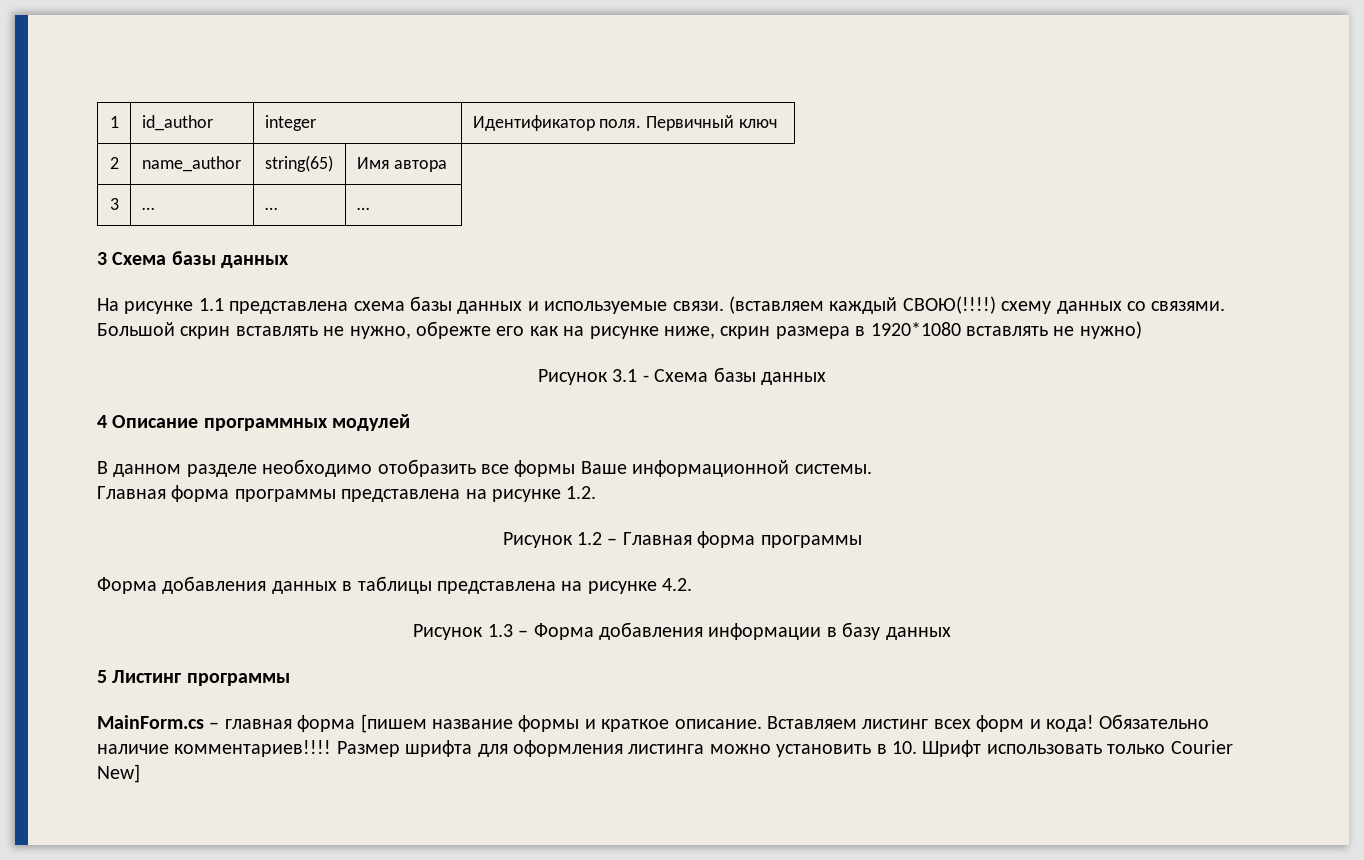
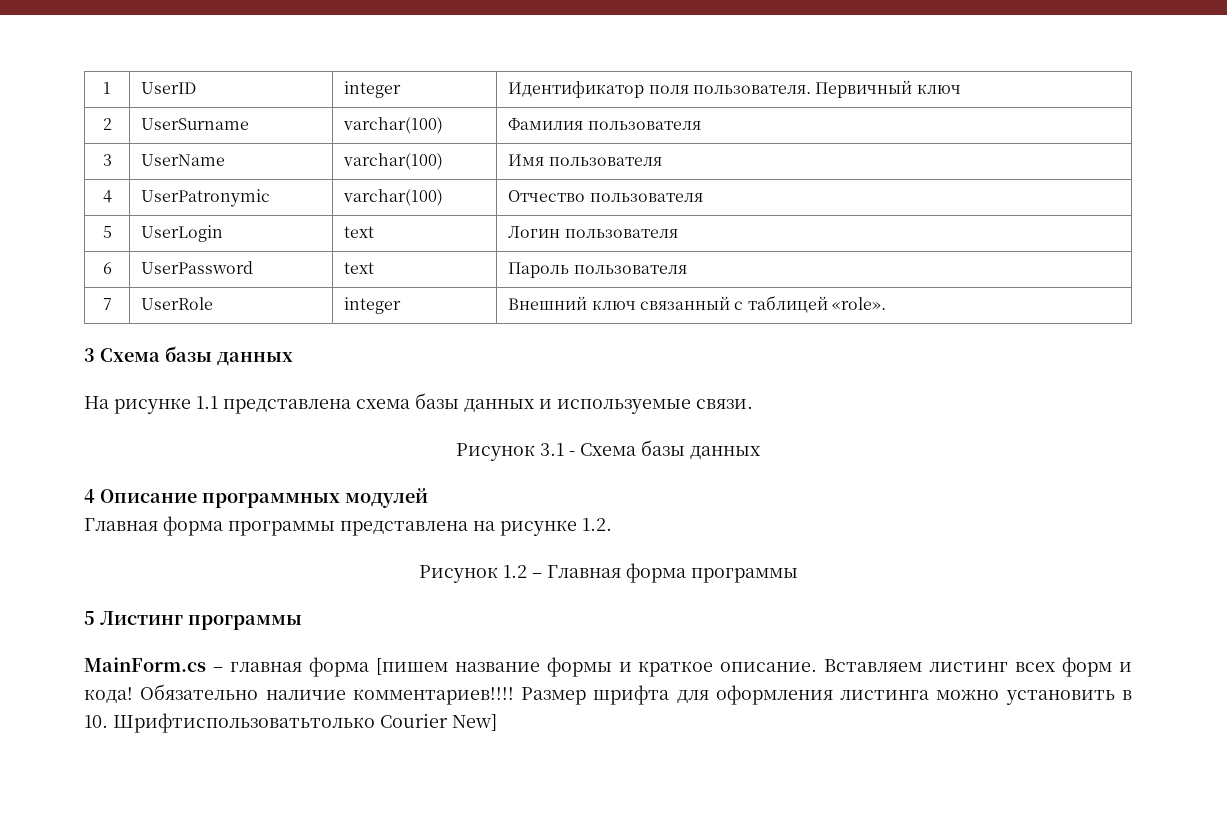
- 1 | id_author | integer | Идентификатор поля. Первичный ключ
+ 1 | UserID | integer | Идентификатор поля пользователя. Первичный ключ
- 2 | name_author | string(65) | Имя автора
- 3 | … | … | …
+ 2 | UserSurname | varchar(100) | Фамилия пользователя
+ 3 | UserName | varchar(100) | Имя пользователя
+ 4 | UserPatronymic | varchar(100) | Отчество пользователя
+ 5 | UserLogin | text | Логин пользователя
+ 6 | UserPassword | text | Пароль пользователя
+ 7 | UserRole | integer | Внешний ключ связанный с таблицей «role».
- (вставляем каждый СВОЮ(!!!!) схему данных со связями. Большой скрин вставлять не нужно, обрежте его как на рисунке ниже, скрин размера в 1920*1080 вставлять не нужно)
- В данном разделе необходимо отобразить все формы Ваше информационной системы.
- Форма добавления данных в таблицы представлена на рисунке 4.2.
- Рисунок 1.3 – Форма добавления информации в базу данных
- Размер шрифта для оформления листинга можно установить в 10. Шрифт использовать только Courier New]
+ Размер шрифта для оформления листинга можно установить в 10. Шрифтиспользоватьтолько Courier New]

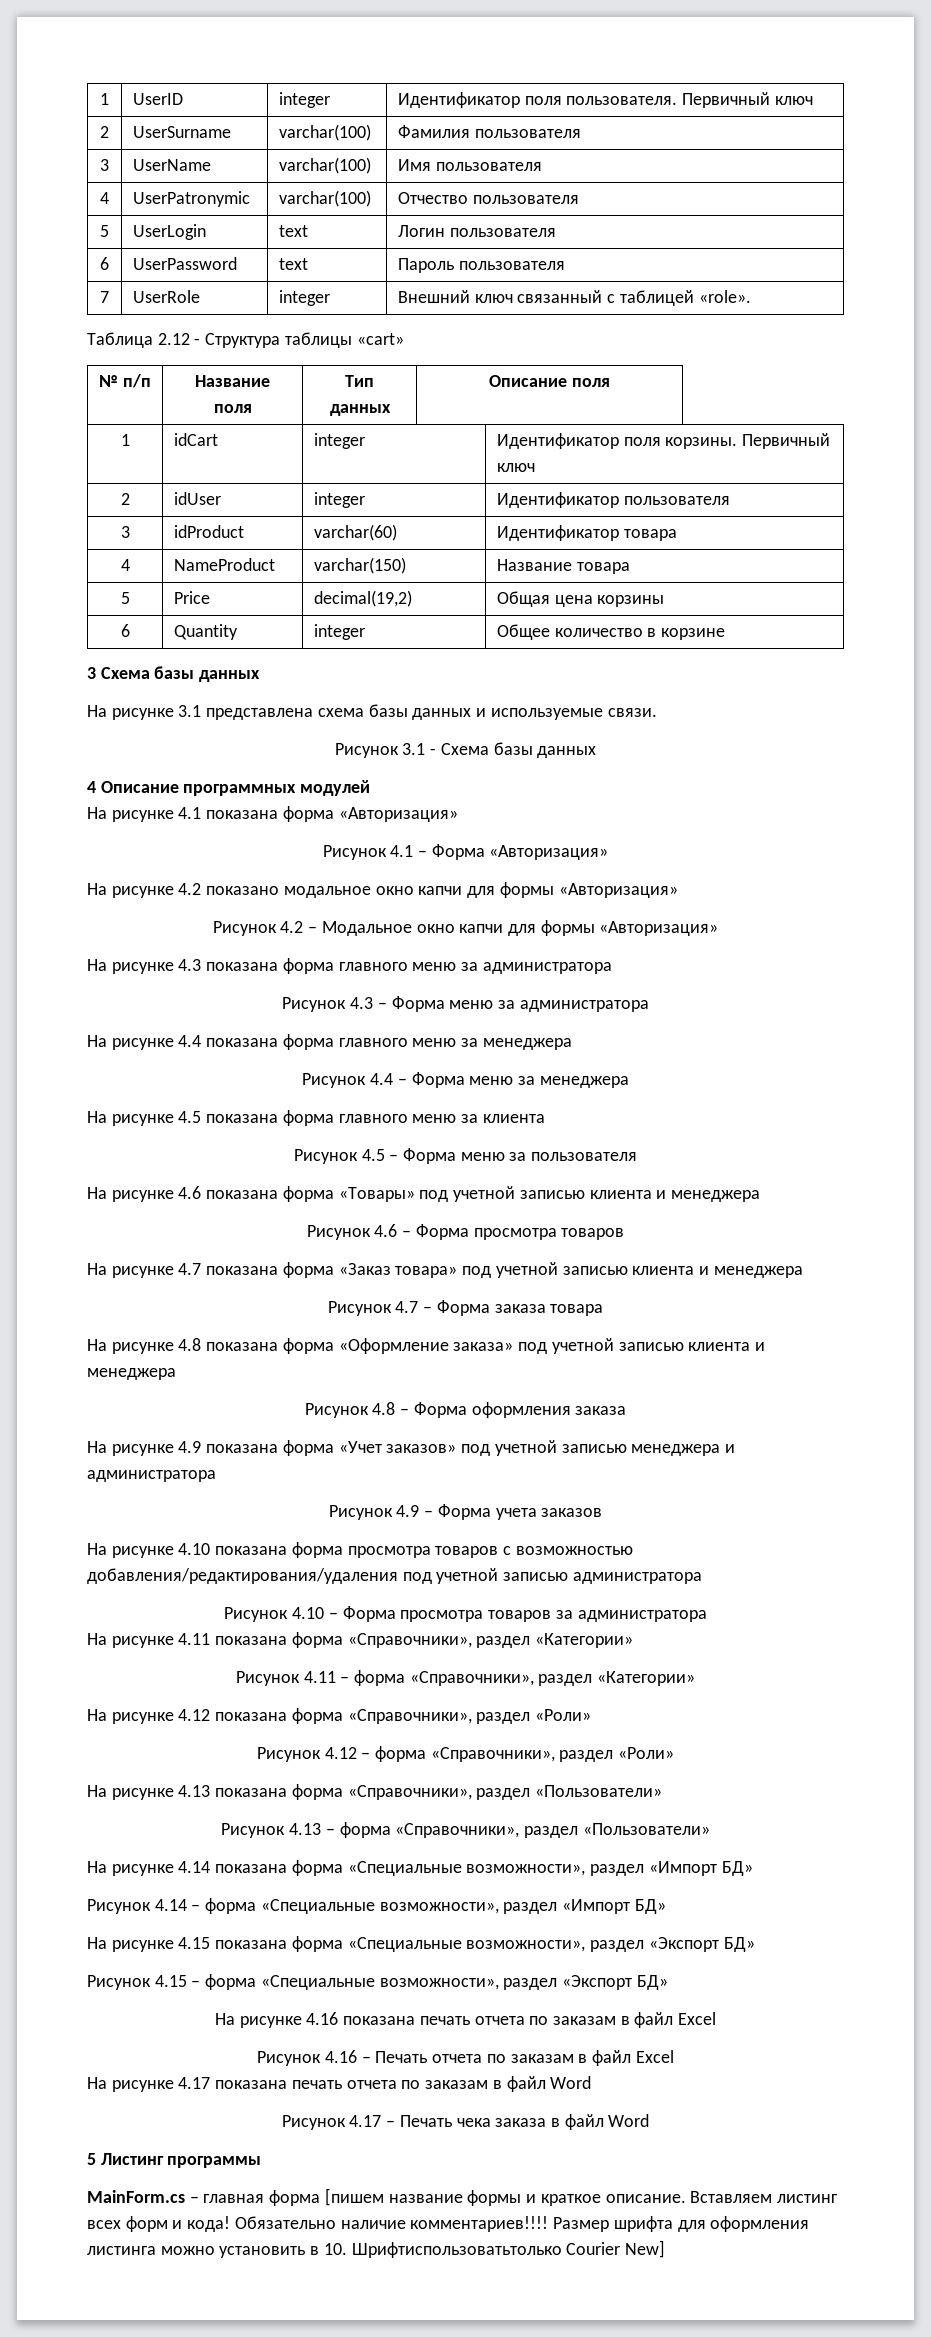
+ Таблица 2.12 - Структура таблицы «cart»
+ № п/п | Название поля | Тип данных | Описание поля
+ 1 | idCart | integer | Идентификатор поля корзины. Первичный ключ
+ 2 | idUser | integer | Идентификатор пользователя
+ 3 | idProduct | varchar(60) | Идентификатор товара
+ 4 | NameProduct | varchar(150) | Название товара
+ 5 | Price | decimal(19,2) | Общая цена корзины
+ 6 | Quantity | integer | Общее количество в корзине
- На рисунке 1.1 представлена схема базы данных и используемые связи.
+ На рисунке 3.1 представлена схема базы данных и используемые связи.
- Главная форма программы представлена на рисунке 1.2.
- Рисунок 1.2 – Главная форма программы
+ На рисунке 4.1 показана форма «Авторизация»
+ Рисунок 4.1 – Форма «Авторизация»
+ На рисунке 4.2 показано модальное окно капчи для формы «Авторизация»
+ Рисунок 4.2 – Модальное окно капчи для формы «Авторизация»
+ На рисунке 4.3 показана форма главного меню за администратора
+ Рисунок 4.3 – Форма меню за администратора
+ На рисунке 4.4 показана форма главного меню за менеджера
+ Рисунок 4.4 – Форма меню за менеджера
+ На рисунке 4.5 показана форма главного меню за клиента
+ Рисунок 4.5 – Форма меню за пользователя
+ На рисунке 4.6 показана форма «Товары» под учетной записью клиента и менеджера
+ Рисунок 4.6 – Форма просмотра товаров
+ На рисунке 4.7 показана форма «Заказ товара» под учетной записью клиента и менеджера
+ Рисунок 4.7 – Форма заказа товара
+ На рисунке 4.8 показана форма «Оформление заказа» под учетной записью клиента и менеджера
+ Рисунок 4.8 – Форма оформления заказа
+ На рисунке 4.9 показана форма «Учет заказов» под учетной записью менеджера и администратора
+ Рисунок 4.9 – Форма учета заказов
+ На рисунке 4.10 показана форма просмотра товаров с возможностью добавления/редактирования/удаления под учетной записью администратора
+ Рисунок 4.10 – Форма просмотра товаров за администратора
+ На рисунке 4.11 показана форма «Справочники», раздел «Категории»
+ Рисунок 4.11 – форма «Справочники», раздел «Категории»
+ На рисунке 4.12 показана форма «Справочники», раздел «Роли»
+ Рисунок 4.12 – форма «Справочники», раздел «Роли»
+ На рисунке 4.13 показана форма «Справочники», раздел «Пользователи»
+ Рисунок 4.13 – форма «Справочники», раздел «Пользователи»
+ На рисунке 4.14 показана форма «Специальные возможности», раздел «Импорт БД»
+ Рисунок 4.14 – форма «Специальные возможности», раздел «Импорт БД»
+ На рисунке 4.15 показана форма «Специальные возможности», раздел «Экспорт БД»
+ Рисунок 4.15 – форма «Специальные возможности», раздел «Экспорт БД»
+ На рисунке 4.16 показана печать отчета по заказам в файл Excel
+ Рисунок 4.16 – Печать отчета по заказам в файл Excel
+ На рисунке 4.17 показана печать отчета по заказам в файл Word
+ Рисунок 4.17 – Печать чека заказа в файл Word

